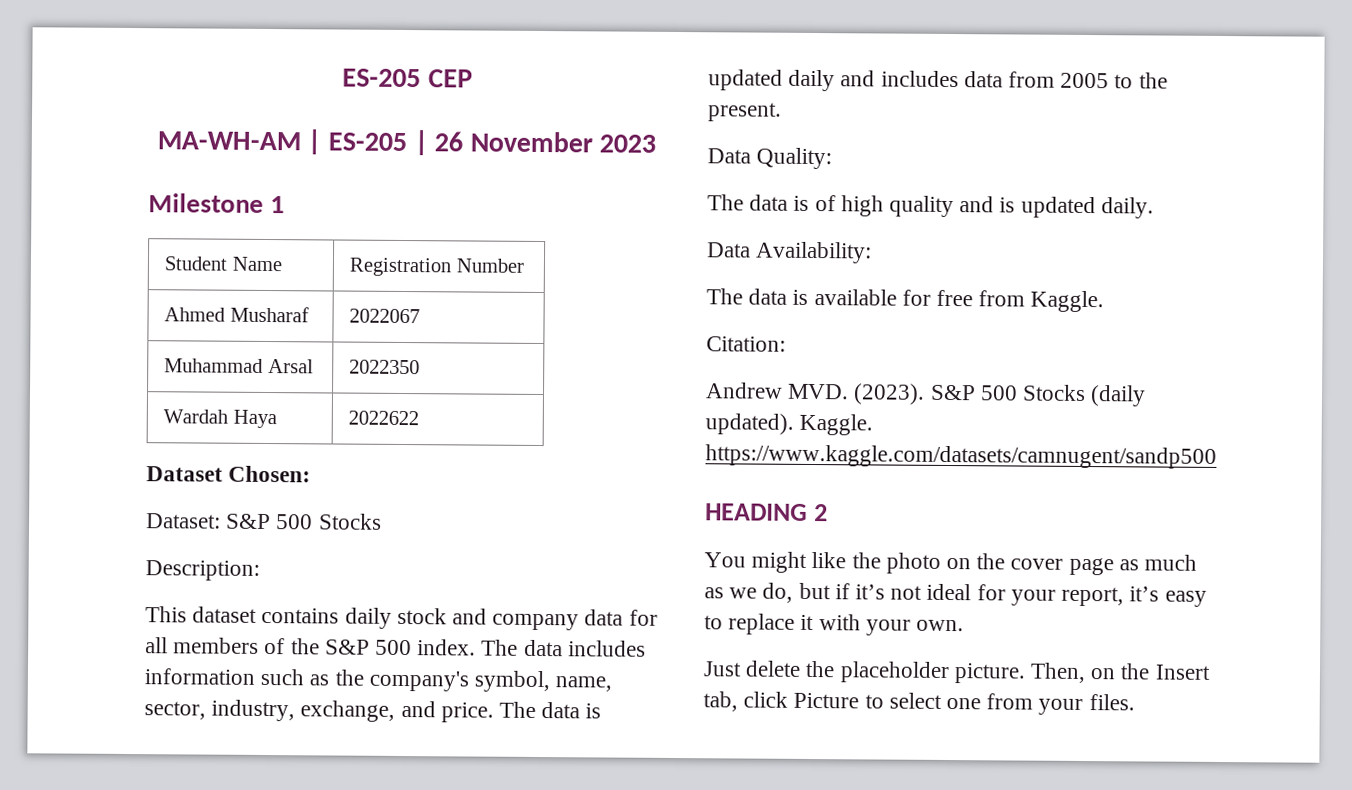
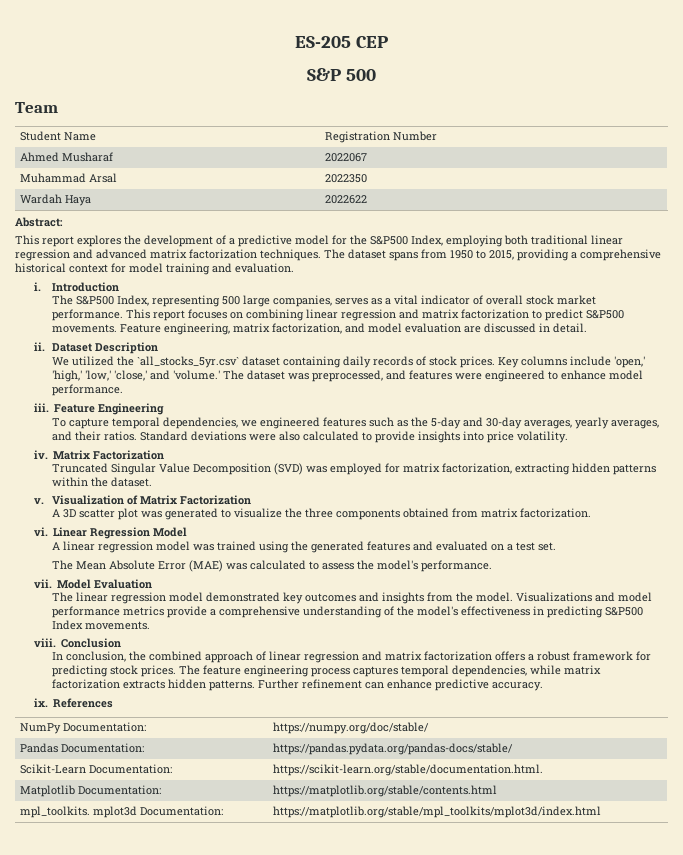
- MA-WH-AM | ES-205 | 26 November 2023
- Milestone 1
+ S&P 500
+ Team
- Dataset Chosen:
- Dataset: S&P 500 Stocks
- Description:
- This dataset contains daily stock and company data for all members of the S&P 500 index. The data includes information such as the company's symbol, name, sector, industry, exchange, and price. The data is updated daily and includes data from 2005 to the present.
- Data Quality:
- The data is of high quality and is updated daily.
- Data Availability:
- The data is available for free from Kaggle.
- Citation:
- Andrew MVD. (2023). S&P 500 Stocks (daily updated). Kaggle. https://www.kaggle.com/datasets/camnugent/sandp500
- HEADING 2
- You might like the photo on the cover page as much as we do, but if it’s not ideal for your report, it’s easy to replace it with your own.
- Just delete the placeholder picture. Then, on the Insert tab, click Picture to select one from your files.
+ Abstract:
+ This report explores the development of a predictive model for the S&P500 Index, employing both traditional linear regression and advanced matrix factorization techniques. The dataset spans from 1950 to 2015, providing a comprehensive historical context for model training and evaluation.
+ i. Introduction
+ The S&P500 Index, representing 500 large companies, serves as a vital indicator of overall stock market performance. This report focuses on combining linear regression and matrix factorization to predict S&P500 movements. Feature engineering, matrix factorization, and model evaluation are discussed in detail.
+ ii. Dataset Description
+ We utilized the `all_stocks_5yr.csv` dataset containing daily records of stock prices. Key columns include 'open,' 'high,' 'low,' 'close,' and 'volume.' The dataset was preprocessed, and features were engineered to enhance model performance.
+ iii. Feature Engineering
+ To capture temporal dependencies, we engineered features such as the 5-day and 30-day averages, yearly averages, and their ratios. Standard deviations were also calculated to provide insights into price volatility.
+ iv. Matrix Factorization
+ Truncated Singular Value Decomposition (SVD) was employed for matrix factorization, extracting hidden patterns within the dataset.
+ v. Visualization of Matrix Factorization
+ A 3D scatter plot was generated to visualize the three components obtained from matrix factorization.
+ vi. Linear Regression Model
+ A linear regression model was trained using the generated features and evaluated on a test set.
+ The Mean Absolute Error (MAE) was calculated to assess the model's performance.
+ vii. Model Evaluation
+ The linear regression model demonstrated key outcomes and insights from the model. Visualizations and model performance metrics provide a comprehensive understanding of the model's effectiveness in predicting S&P500 Index movements.
+ viii. Conclusion
+ In conclusion, the combined approach of linear regression and matrix factorization offers a robust framework for predicting stock prices. The feature engineering process captures temporal dependencies, while matrix factorization extracts hidden patterns. Further refinement can enhance predictive accuracy.
+ ix. References
+ NumPy Documentation: | https://numpy.org/doc/stable/
+ Pandas Documentation: | https://pandas.pydata.org/pandas-docs/stable/
+ Scikit-Learn Documentation: | https://scikit-learn.org/stable/documentation.html.
+ Matplotlib Documentation: | https://matplotlib.org/stable/contents.html
+ mpl_toolkits. mplot3d Documentation: | https://matplotlib.org/stable/mpl_toolkits/mplot3d/index.html

